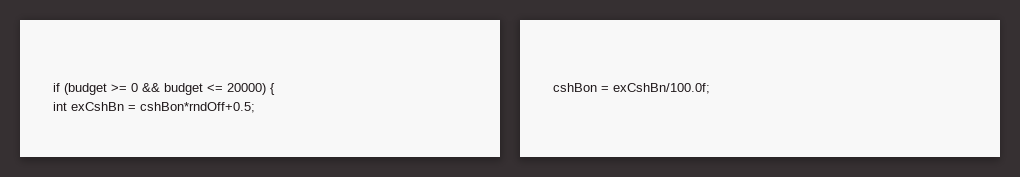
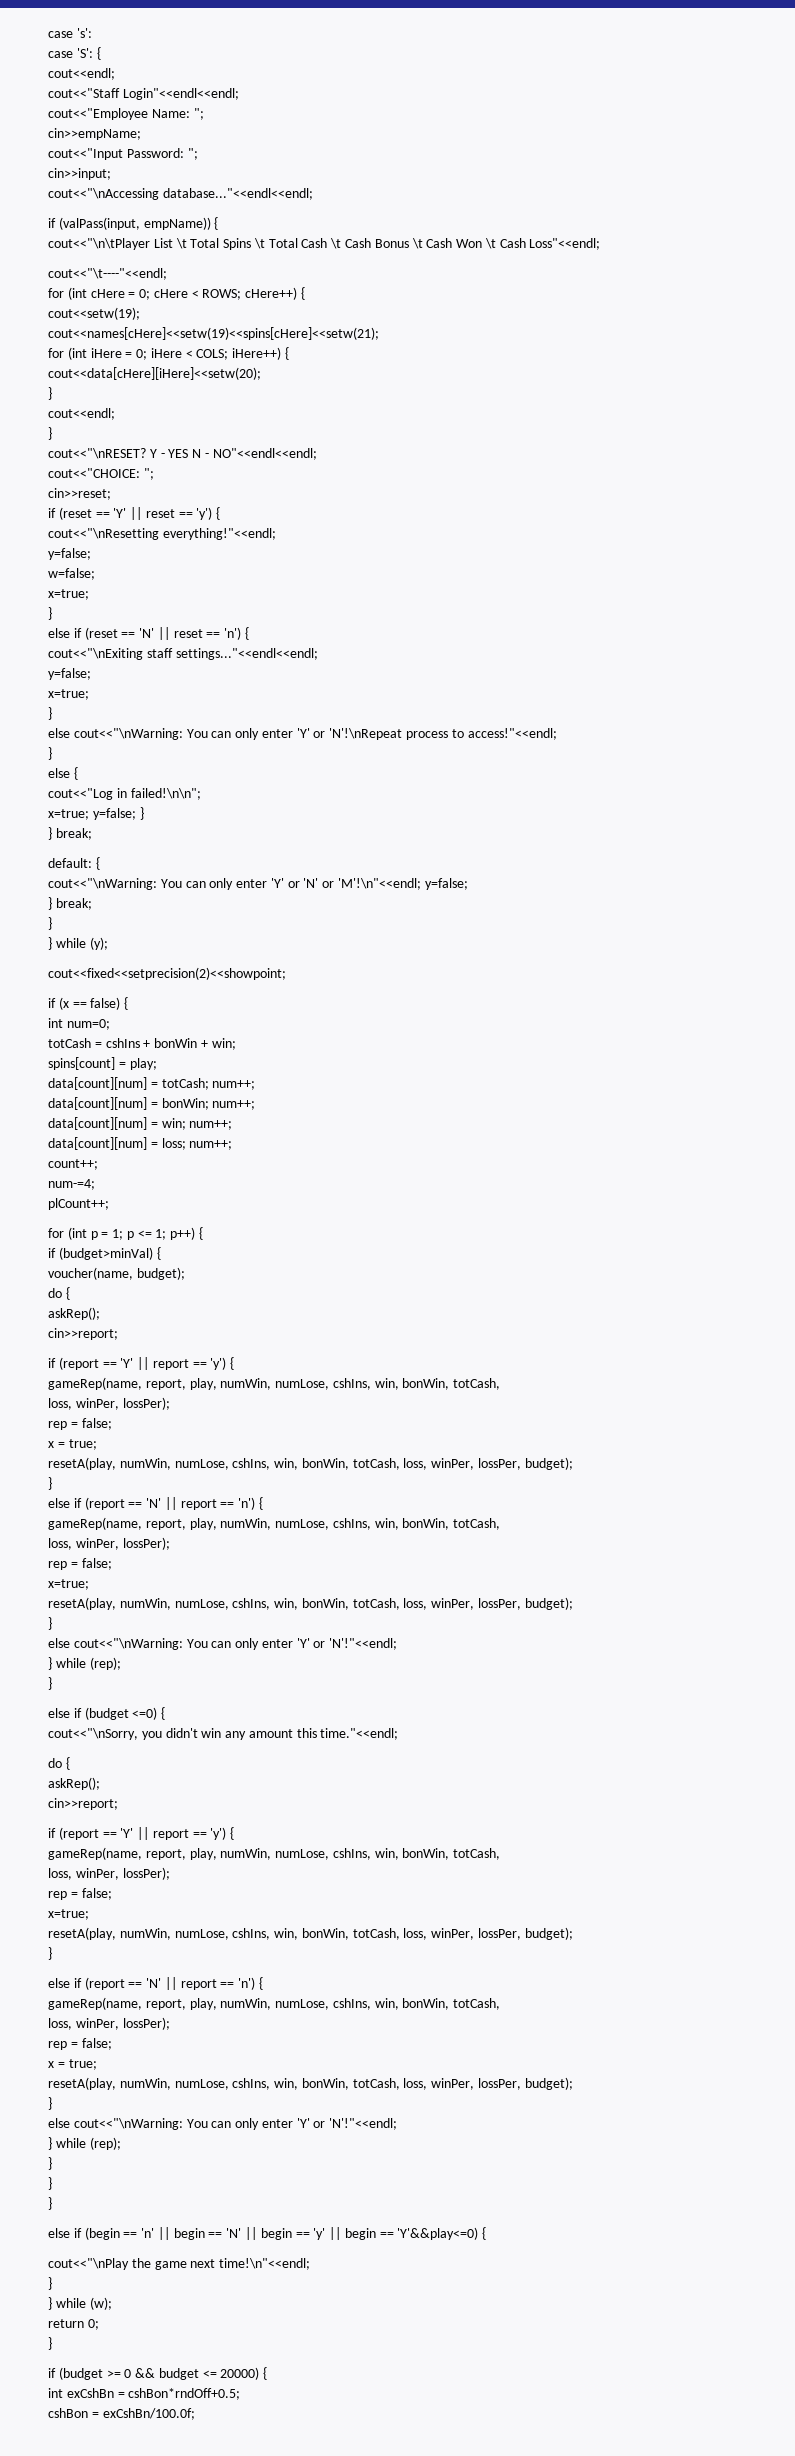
+ case 's':
+ case 'S': {
+ cout<<endl;
+ cout<<"Staff Login"<<endl<<endl;
+ cout<<"Employee Name: ";
+ cin>>empName;
+ cout<<"Input Password: ";
+ cin>>input;
+ cout<<"\nAccessing database..."<<endl<<endl;
+ if (valPass(input, empName)) {
+ cout<<"\n\tPlayer List \t Total Spins \t Total Cash \t Cash Bonus \t Cash Won \t Cash Loss"<<endl;
+ cout<<"\t----"<<endl;
+ for (int cHere = 0; cHere < ROWS; cHere++) {
+ cout<<setw(19);
+ cout<<names[cHere]<<setw(19)<<spins[cHere]<<setw(21);
+ for (int iHere = 0; iHere < COLS; iHere++) {
+ cout<<data[cHere][iHere]<<setw(20);
+ }
+ cout<<endl;
+ }
+ cout<<"\nRESET? Y - YES N - NO"<<endl<<endl;
+ cout<<"CHOICE: ";
+ cin>>reset;
+ if (reset == 'Y' || reset == 'y') {
+ cout<<"\nResetting everything!"<<endl;
+ y=false;
+ w=false;
+ x=true;
+ }
+ else if (reset == 'N' || reset == 'n') {
+ cout<<"\nExiting staff settings..."<<endl<<endl;
+ y=false;
+ x=true;
+ }
+ else cout<<"\nWarning: You can only enter 'Y' or 'N'!\nRepeat process to access!"<<endl;
+ }
+ else {
+ cout<<"Log in failed!\n\n";
+ x=true; y=false; }
+ } break;
+ default: {
+ cout<<"\nWarning: You can only enter 'Y' or 'N' or 'M'!\n"<<endl; y=false;
+ } break;
+ }
+ } while (y);
+ cout<<fixed<<setprecision(2)<<showpoint;
+ if (x == false) {
+ int num=0;
+ totCash = cshIns + bonWin + win;
+ spins[count] = play;
+ data[count][num] = totCash; num++;
+ data[count][num] = bonWin; num++;
+ data[count][num] = win; num++;
+ data[count][num] = loss; num++;
+ count++;
+ num-=4;
+ plCount++;
+ for (int p = 1; p <= 1; p++) {
+ if (budget>minVal) {
+ voucher(name, budget);
+ do {
+ askRep();
+ cin>>report;
+ if (report == 'Y' || report == 'y') {
+ gameRep(name, report, play, numWin, numLose, cshIns, win, bonWin, totCash,
+ loss, winPer, lossPer);
+ rep = false;
+ x = true;
+ resetA(play, numWin, numLose, cshIns, win, bonWin, totCash, loss, winPer, lossPer, budget);
+ }
+ else if (report == 'N' || report == 'n') {
+ gameRep(name, report, play, numWin, numLose, cshIns, win, bonWin, totCash,
+ loss, winPer, lossPer);
+ rep = false;
+ x=true;
+ resetA(play, numWin, numLose, cshIns, win, bonWin, totCash, loss, winPer, lossPer, budget);
+ }
+ else cout<<"\nWarning: You can only enter 'Y' or 'N'!"<<endl;
+ } while (rep);
+ }
+ else if (budget <=0) {
+ cout<<"\nSorry, you didn't win any amount this time."<<endl;
+ do {
+ askRep();
+ cin>>report;
+ if (report == 'Y' || report == 'y') {
+ gameRep(name, report, play, numWin, numLose, cshIns, win, bonWin, totCash,
+ loss, winPer, lossPer);
+ rep = false;
+ x=true;
+ resetA(play, numWin, numLose, cshIns, win, bonWin, totCash, loss, winPer, lossPer, budget);
+ }
+ else if (report == 'N' || report == 'n') {
+ gameRep(name, report, play, numWin, numLose, cshIns, win, bonWin, totCash,
+ loss, winPer, lossPer);
+ rep = false;
+ x = true;
+ resetA(play, numWin, numLose, cshIns, win, bonWin, totCash, loss, winPer, lossPer, budget);
+ }
+ else cout<<"\nWarning: You can only enter 'Y' or 'N'!"<<endl;
+ } while (rep);
+ }
+ }
+ }
+ else if (begin == 'n' || begin == 'N' || begin == 'y' || begin == 'Y'&&play<=0) {
+ cout<<"\nPlay the game next time!\n"<<endl;
+ }
+ } while (w);
+ return 0;
+ }

